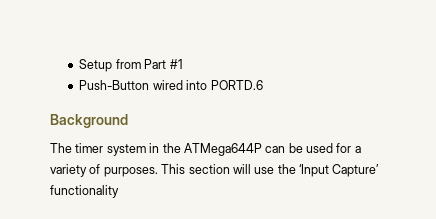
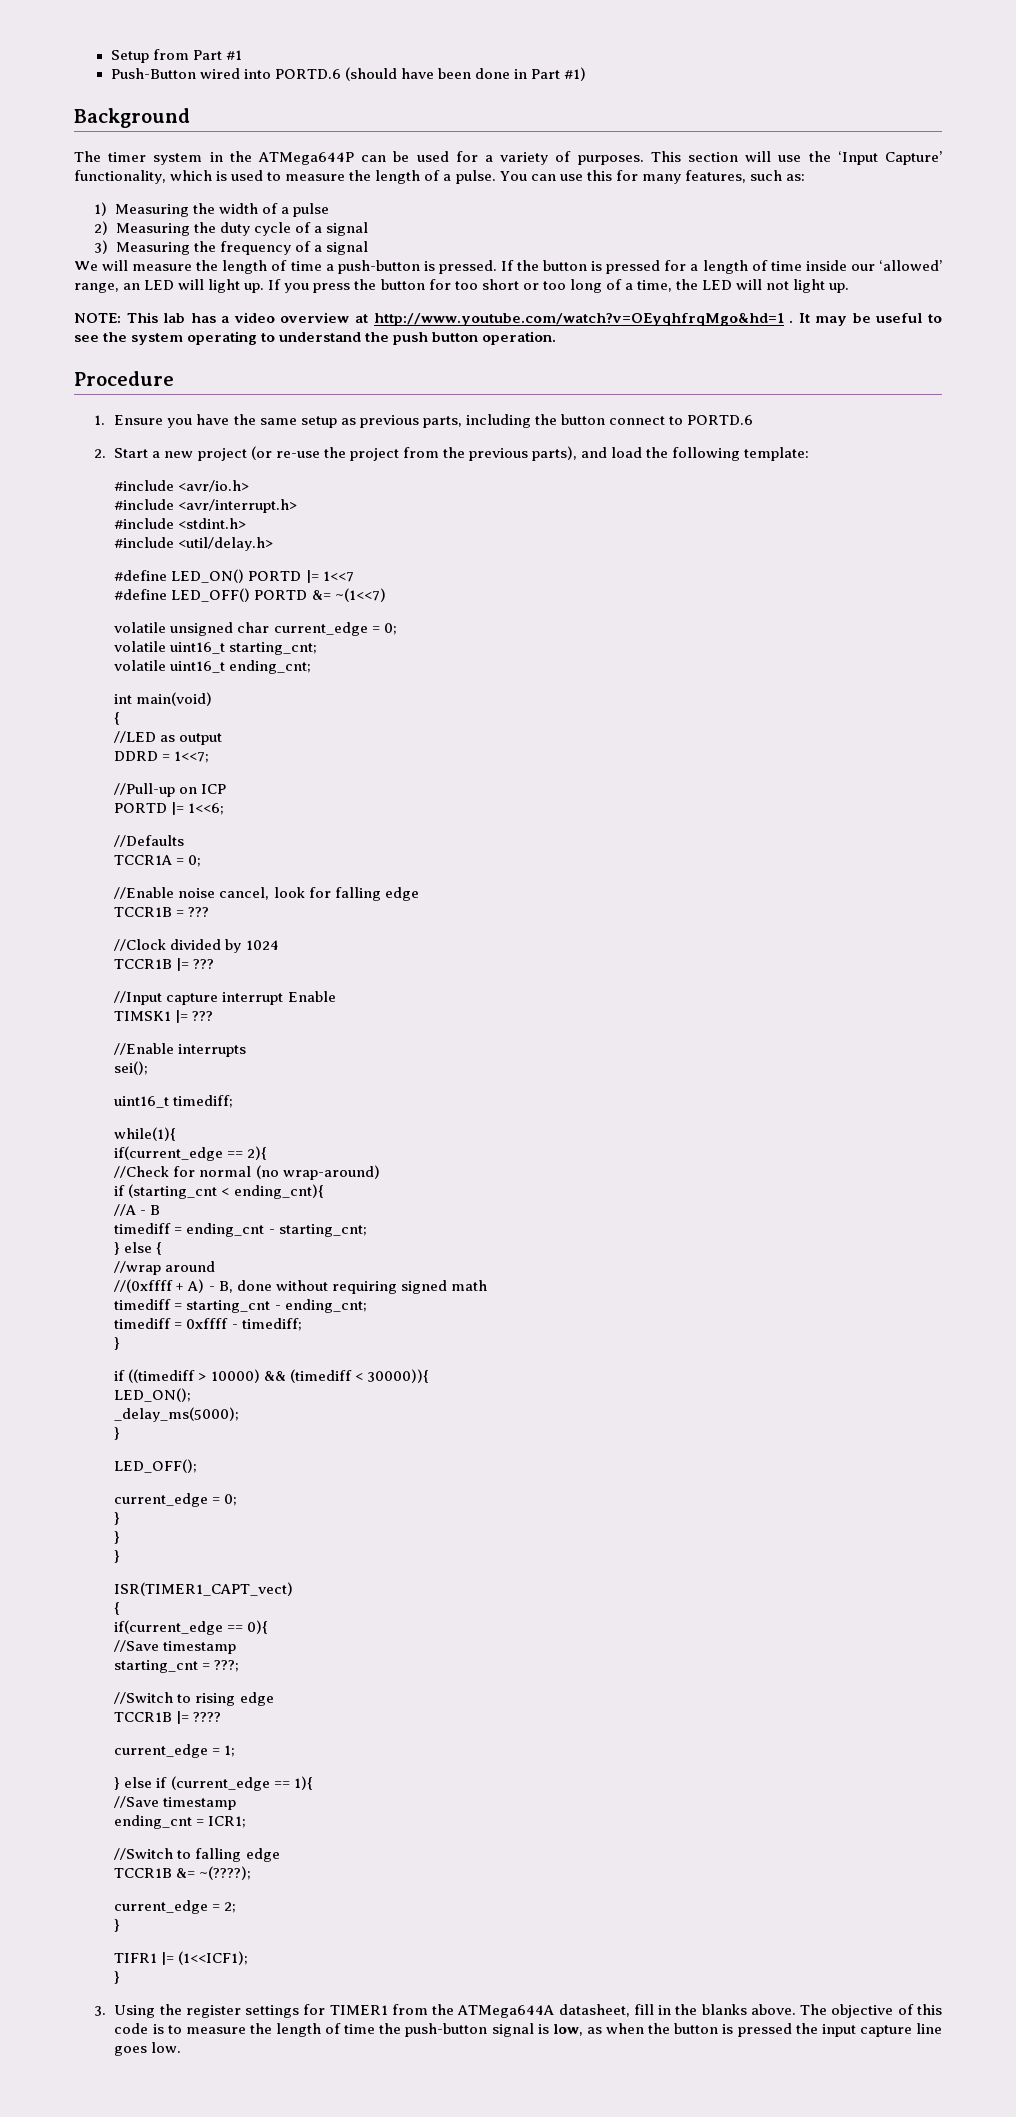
- Push-Button wired into PORTD.6
+ Push-Button wired into PORTD.6 (should have been done in Part #1)
- This section will use the ‘Input Capture’ functionality
+ This section will use the ‘Input Capture’ functionality, which is used to measure the length of a pulse. You can use this for many features, such as:
+ 1) Measuring the width of a pulse
+ 2) Measuring the duty cycle of a signal
+ 3) Measuring the frequency of a signal
+ We will measure the length of time a push-button is pressed. If the button is pressed for a length of time inside our ‘allowed’ range, an LED will light up. If you press the button for too short or too long of a time, the LED will not light up.
+ NOTE: This lab has a video overview at http://www.youtube.com/watch?v=OEyqhfrqMgo&hd=1 . It may be useful to see the system operating to understand the push button operation.
+ Procedure
+ 1. Ensure you have the same setup as previous parts, including the button connect to PORTD.6
+ 2. Start a new project (or re-use the project from the previous parts), and load the following template:
+ #include <avr/io.h>
+ #include <avr/interrupt.h>
+ #include <stdint.h>
+ #include <util/delay.h>
+ #define LED_ON() PORTD |= 1<<7
+ #define LED_OFF() PORTD &= ~(1<<7)
+ volatile unsigned char current_edge = 0;
+ volatile uint16_t starting_cnt;
+ volatile uint16_t ending_cnt;
+ int main(void)
+ {
+ //LED as output
+ DDRD = 1<<7;
+ //Pull-up on ICP
+ PORTD |= 1<<6;
+ //Defaults
+ TCCR1A = 0;
+ //Enable noise cancel, look for falling edge
+ TCCR1B = ???
+ //Clock divided by 1024
+ TCCR1B |= ???
+ //Input capture interrupt Enable
+ TIMSK1 |= ???
+ //Enable interrupts
+ sei();
+ uint16_t timediff;
+ while(1){
+ if(current_edge == 2){
+ //Check for normal (no wrap-around)
+ if (starting_cnt < ending_cnt){
+ //A - B
+ timediff = ending_cnt - starting_cnt;
+ } else {
+ //wrap around
+ //(0xffff + A) - B, done without requiring signed math
+ timediff = starting_cnt - ending_cnt;
+ timediff = 0xffff - timediff;
+ }
+ if ((timediff > 10000) && (timediff < 30000)){
+ LED_ON();
+ _delay_ms(5000);
+ }
+ LED_OFF();
+ current_edge = 0;
+ }
+ }
+ }
+ ISR(TIMER1_CAPT_vect)
+ {
+ if(current_edge == 0){
+ //Save timestamp
+ starting_cnt = ???;
+ //Switch to rising edge
+ TCCR1B |= ????
+ current_edge = 1;
+ } else if (current_edge == 1){
+ //Save timestamp
+ ending_cnt = ICR1;
+ //Switch to falling edge
+ TCCR1B &= ~(????);
+ current_edge = 2;
+ }
+ TIFR1 |= (1<<ICF1);
+ }
+ 3. Using the register settings for TIMER1 from the ATMega644A datasheet, fill in the blanks above. The objective of this code is to measure the length of time the push-button signal is low, as when the button is pressed the input capture line goes low.

